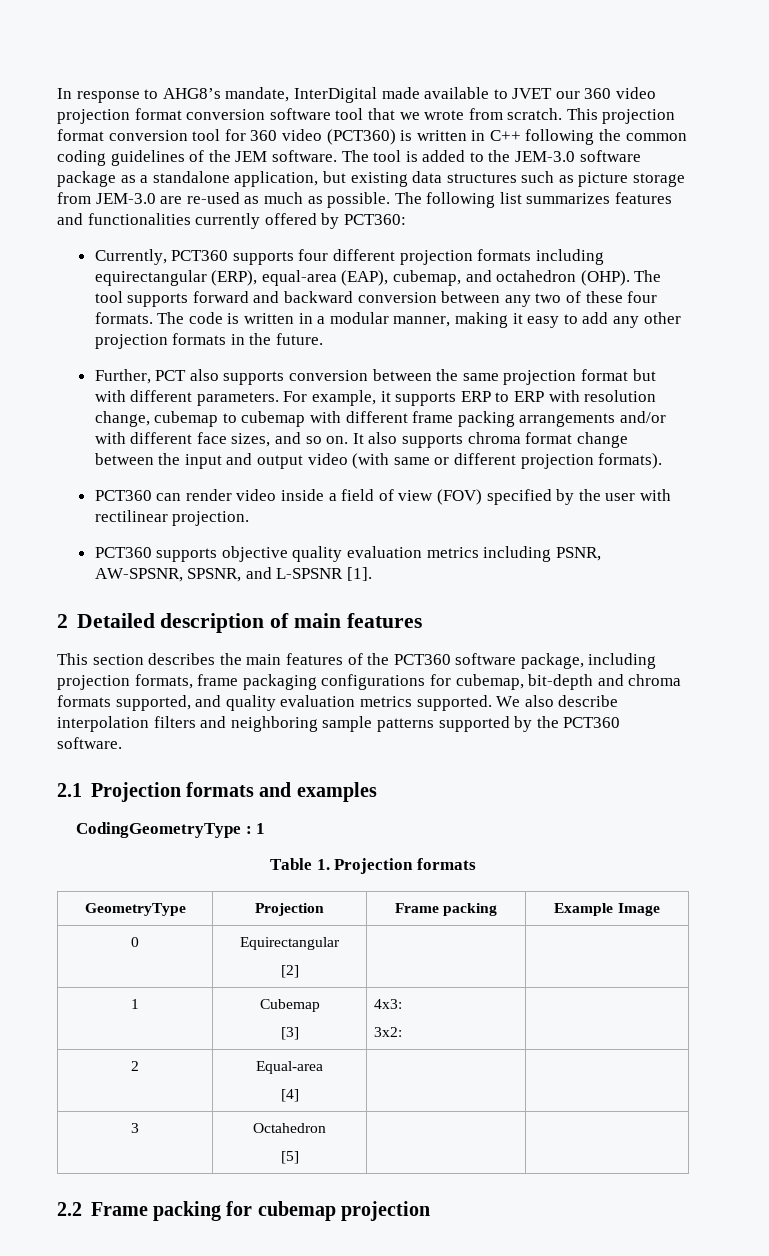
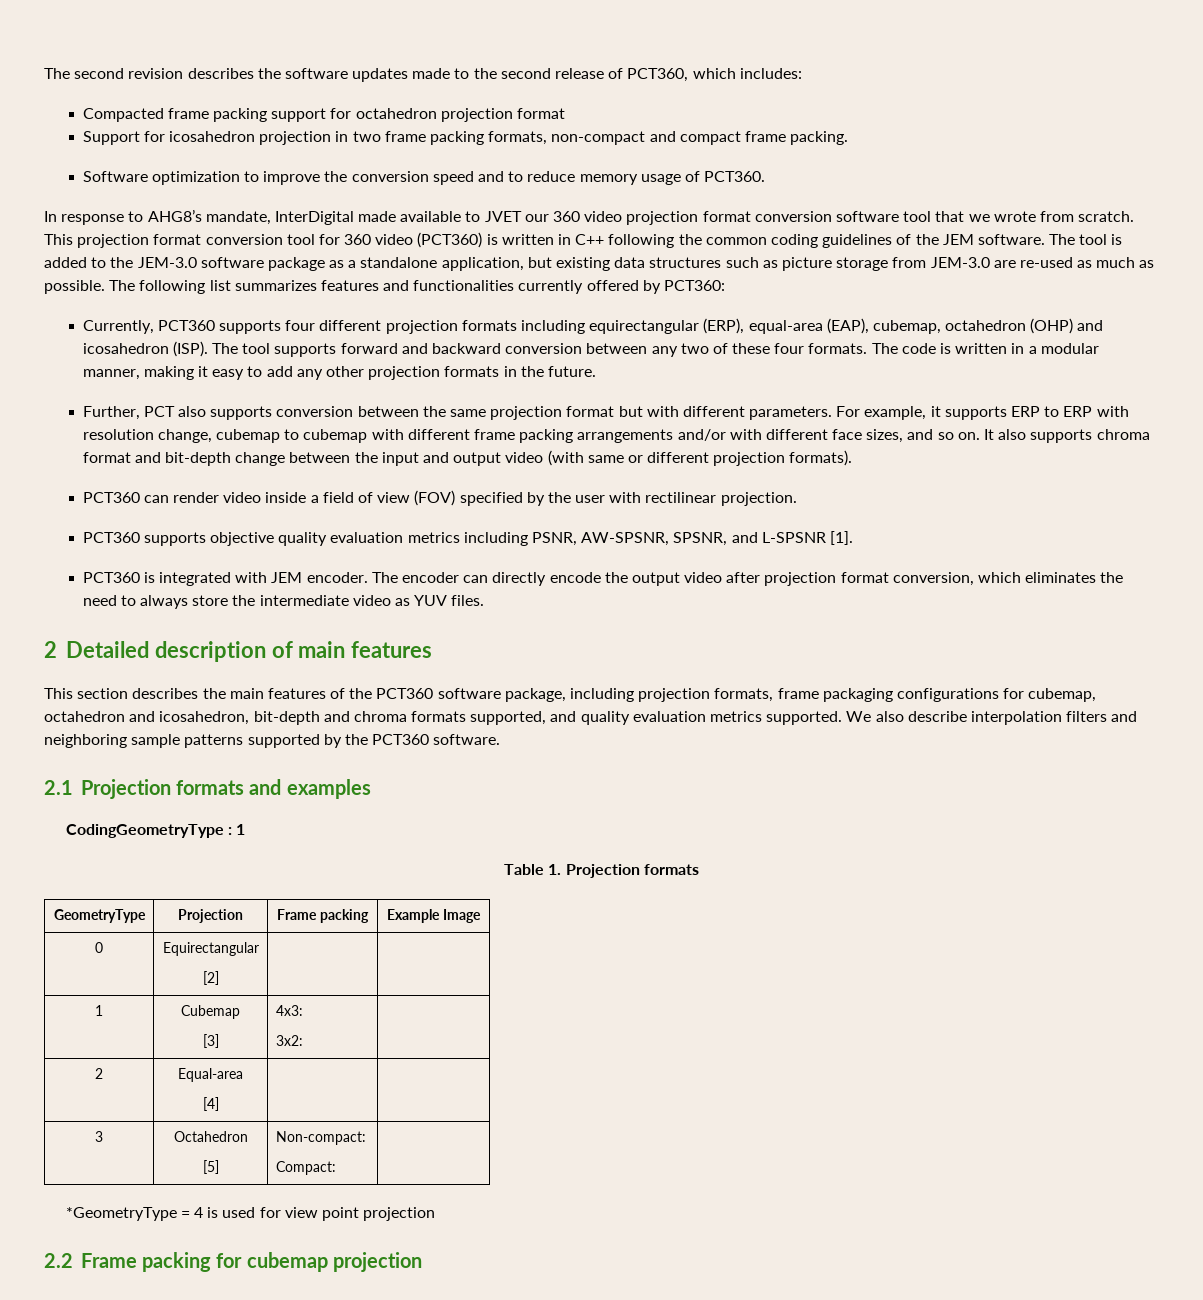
+ The second revision describes the software updates made to the second release of PCT360, which includes:
+ Compacted frame packing support for octahedron projection format
+ Support for icosahedron projection in two frame packing formats, non-compact and compact frame packing.
+ Software optimization to improve the conversion speed and to reduce memory usage of PCT360.
- Currently, PCT360 supports four different projection formats including equirectangular (ERP), equal-area (EAP), cubemap, and octahedron (OHP).
+ Currently, PCT360 supports four different projection formats including equirectangular (ERP), equal-area (EAP), cubemap, octahedron (OHP) and icosahedron (ISP).
- It also supports chroma format change between the input and output video (with same or different projection formats).
+ It also supports chroma format and bit-depth change between the input and output video (with same or different projection formats).
+ PCT360 is integrated with JEM encoder. The encoder can directly encode the output video after projection format conversion, which eliminates the need to always store the intermediate video as YUV files.
- This section describes the main features of the PCT360 software package, including projection formats, frame packaging configurations for cubemap, bit-depth and chroma formats supported, and quality evaluation metrics supported.
+ This section describes the main features of the PCT360 software package, including projection formats, frame packaging configurations for cubemap, octahedron and icosahedron, bit-depth and chroma formats supported, and quality evaluation metrics supported.
  3 | Octahedron
- [5] | |
+ [5] | Non-compact:
+ Compact: |
+ *GeometryType = 4 is used for view point projection

